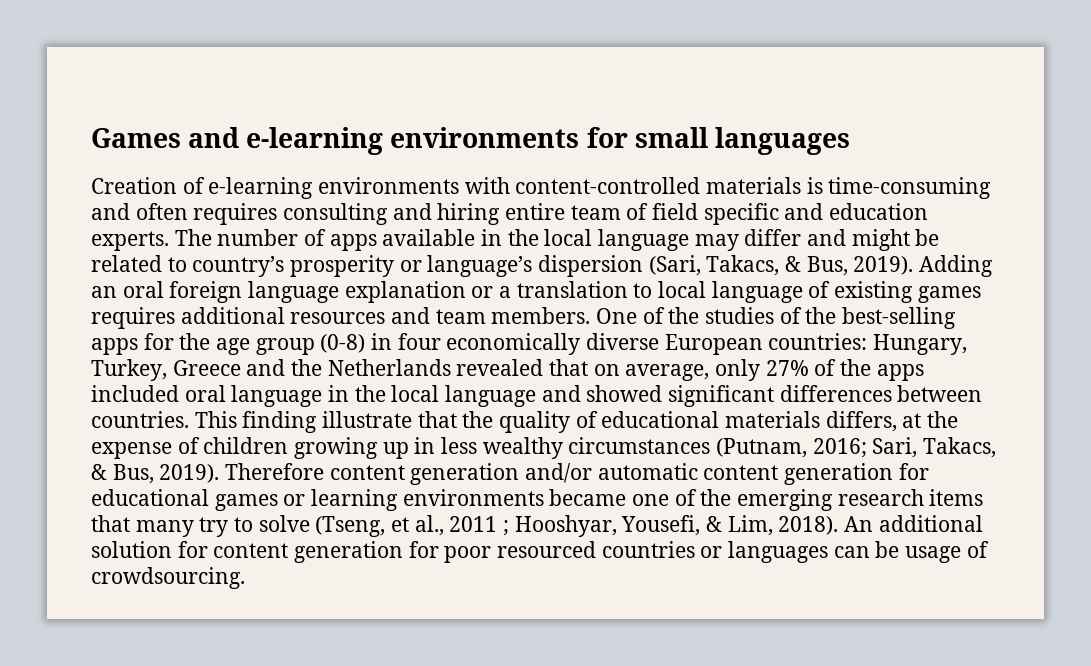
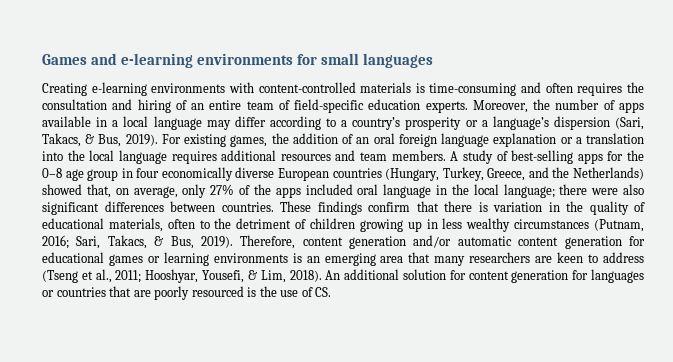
- Creation of e-learning environments with content-controlled materials is time-consuming and often requires consulting and hiring entire team of field specific and education experts. The number of apps available in the local language may differ and might be related to country’s prosperity or language’s dispersion (Sari, Takacs, & Bus, 2019).
+ Creating e-learning environments with content-controlled materials is time-consuming and often requires the consultation and hiring of an entire team of field-specific education experts. Moreover, the number of apps available in a local language may differ according to a country’s prosperity or a language’s dispersion (Sari, Takacs, & Bus, 2019).
- Adding an oral foreign language explanation or a translation to local language of existing games requires additional resources and team members.
+ For existing games, the addition of an oral foreign language explanation or a translation into the local language requires additional resources and team members.
- One of the studies of the best-selling apps for the age group (0-8) in four economically diverse European countries: Hungary, Turkey, Greece and the Netherlands revealed that on average, only 27% of the apps included oral language in the local language and showed significant differences between countries. This finding illustrate that the quality of educational materials differs, at the expense of children growing up in less wealthy circumstances (Putnam, 2016; Sari, Takacs, & Bus, 2019).
+ A study of best-selling apps for the 0–8 age group in four economically diverse European countries (Hungary, Turkey, Greece, and the Netherlands) showed that, on average, only 27% of the apps included oral language in the local language; there were also significant differences between countries. These findings confirm that there is variation in the quality of educational materials, often to the detriment of children growing up in less wealthy circumstances (Putnam, 2016; Sari, Takacs, & Bus, 2019).
- Therefore content generation and/or automatic content generation for educational games or learning environments became one of the emerging research items that many try to solve (Tseng, et al., 2011 ; Hooshyar, Yousefi, & Lim, 2018).
+ Therefore, content generation and/or automatic content generation for educational games or learning environments is an emerging area that many researchers are keen to address (Tseng et al., 2011; Hooshyar, Yousefi, & Lim, 2018).
- An additional solution for content generation for poor resourced countries or languages can be usage of crowdsourcing.
+ An additional solution for content generation for languages or countries that are poorly resourced is the use of CS.

